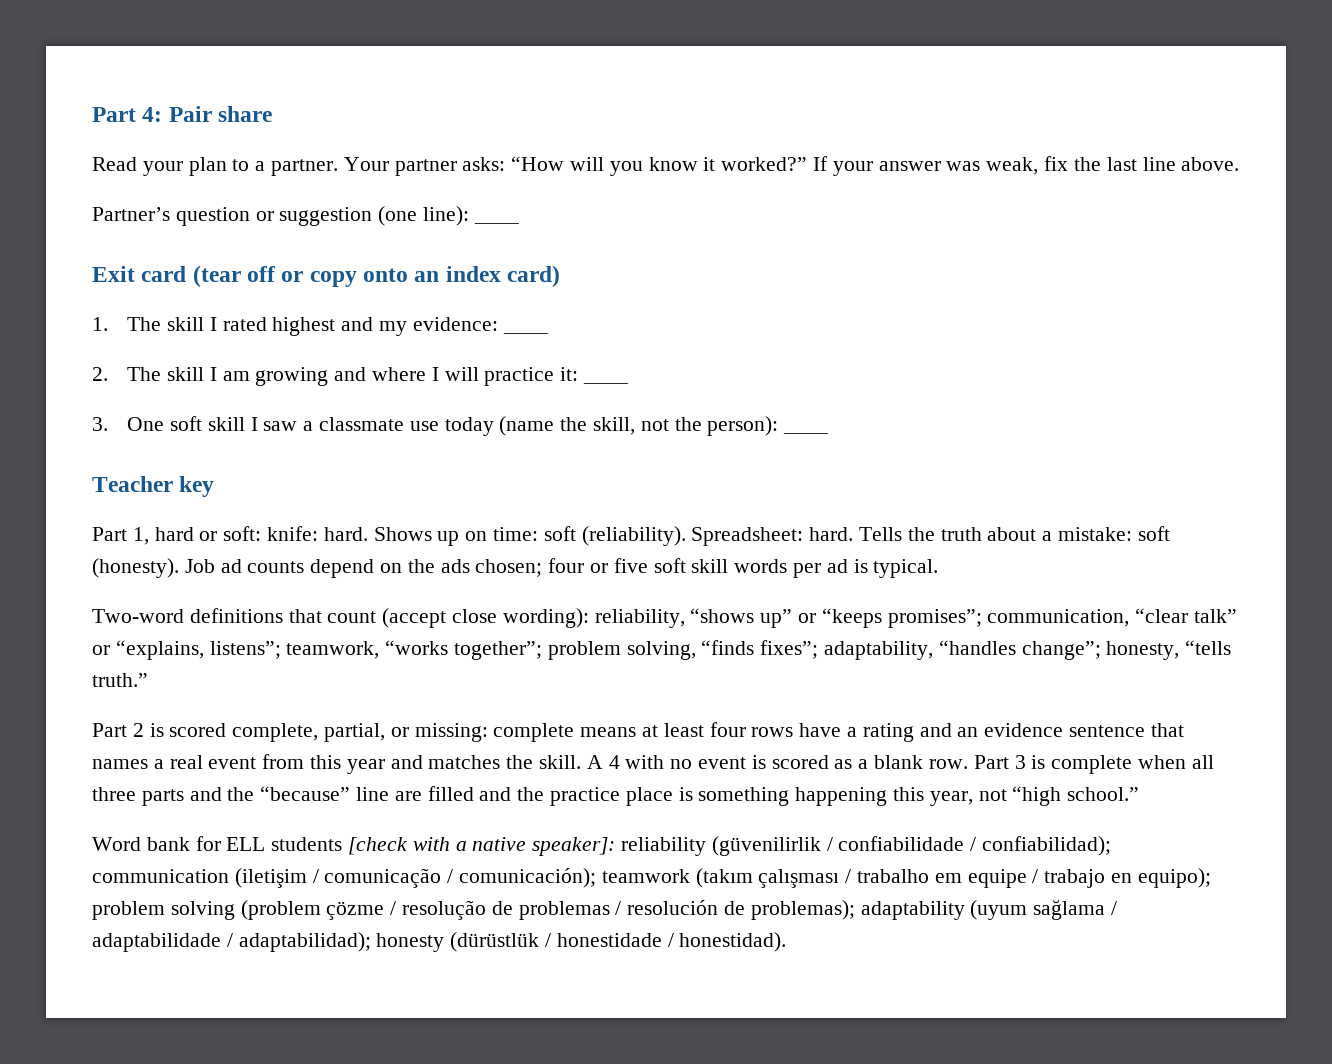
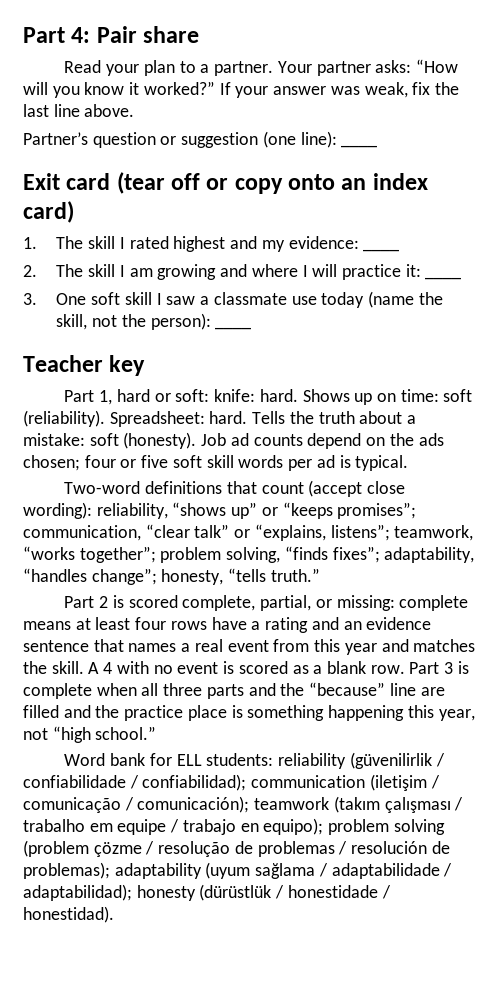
- Word bank for ELL students [check with a native speaker]: reliability (güvenilirlik / confiabilidade / confiabilidad); communication (iletişim / comunicação / comunicación); teamwork (takım çalışması / trabalho em equipe / trabajo en equipo); problem solving (problem çözme / resolução de problemas / resolución de problemas); adaptability (uyum sağlama / adaptabilidade / adaptabilidad); honesty (dürüstlük / honestidade / honestidad).
+ Word bank for ELL students: reliability (güvenilirlik / confiabilidade / confiabilidad); communication (iletişim / comunicação / comunicación); teamwork (takım çalışması / trabalho em equipe / trabajo en equipo); problem solving (problem çözme / resolução de problemas / resolución de problemas); adaptability (uyum sağlama / adaptabilidade / adaptabilidad); honesty (dürüstlük / honestidade / honestidad).

